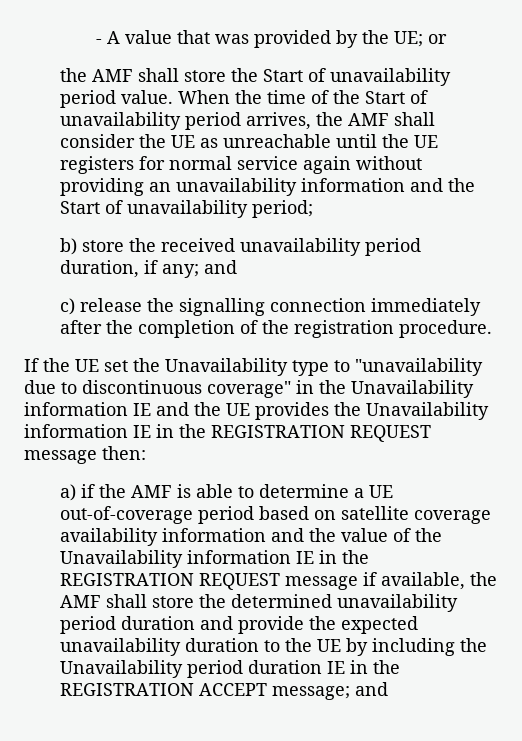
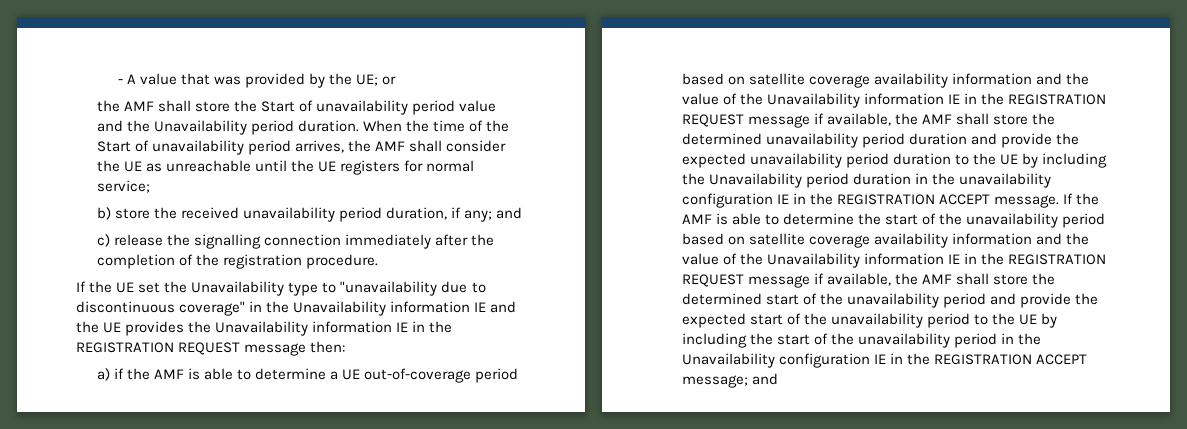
- the AMF shall store the Start of unavailability period value.
+ the AMF shall store the Start of unavailability period value and the Unavailability period duration.
- When the time of the Start of unavailability period arrives, the AMF shall consider the UE as unreachable until the UE registers for normal service again without providing an unavailability information and the Start of unavailability period;
+ When the time of the Start of unavailability period arrives, the AMF shall consider the UE as unreachable until the UE registers for normal service;
- a) if the AMF is able to determine a UE out-of-coverage period based on satellite coverage availability information and the value of the Unavailability information IE in the REGISTRATION REQUEST message if available, the AMF shall store the determined unavailability period duration and provide the expected unavailability duration to the UE by including the Unavailability period duration IE in the REGISTRATION ACCEPT message;
+ a) if the AMF is able to determine a UE out-of-coverage period based on satellite coverage availability information and the value of the Unavailability information IE in the REGISTRATION REQUEST message if available, the AMF shall store the determined unavailability period duration and provide the expected unavailability period duration to the UE by including the Unavailability period duration in the unavailability configuration IE in the REGISTRATION ACCEPT message. If the AMF is able to determine the start of the unavailability period based on satellite coverage availability information and the value of the Unavailability information IE in the REGISTRATION REQUEST message if available, the AMF shall store the determined start of the unavailability period and provide the expected start of the unavailability period to the UE by including the start of the unavailability period in the Unavailability configuration IE in the REGISTRATION ACCEPT message;

